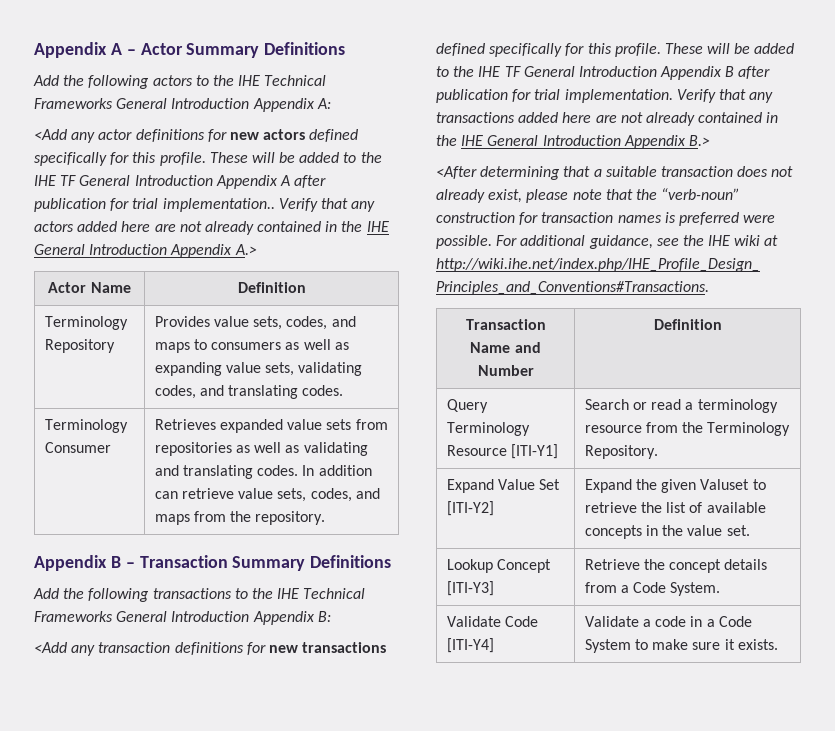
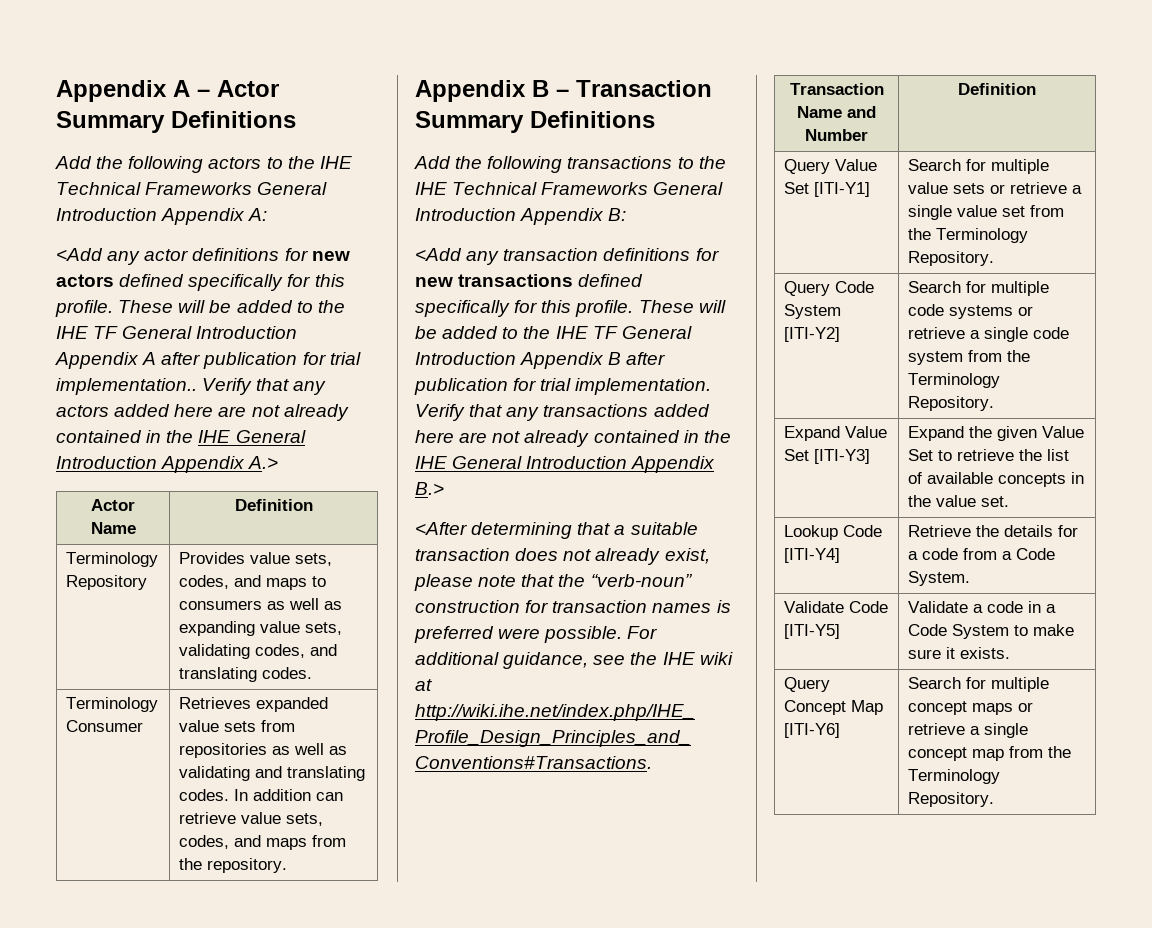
- Query Terminology Resource [ITI-Y1] | Search or read a terminology resource from the Terminology Repository.
+ Query Value Set [ITI-Y1] | Search for multiple value sets or retrieve a single value set from the Terminology Repository.
+ Query Code System [ITI-Y2] | Search for multiple code systems or retrieve a single code system from the Terminology Repository.
- Expand Value Set [ITI-Y2] | Expand the given Valuset to retrieve the list of available concepts in the value set.
+ Expand Value Set [ITI-Y3] | Expand the given Value Set to retrieve the list of available concepts in the value set.
- Lookup Concept [ITI-Y3] | Retrieve the concept details from a Code System.
+ Lookup Code [ITI-Y4] | Retrieve the details for a code from a Code System.
- Validate Code [ITI-Y4] | Validate a code in a Code System to make sure it exists.
+ Validate Code [ITI-Y5] | Validate a code in a Code System to make sure it exists.
+ Query Concept Map [ITI-Y6] | Search for multiple concept maps or retrieve a single concept map from the Terminology Repository.

